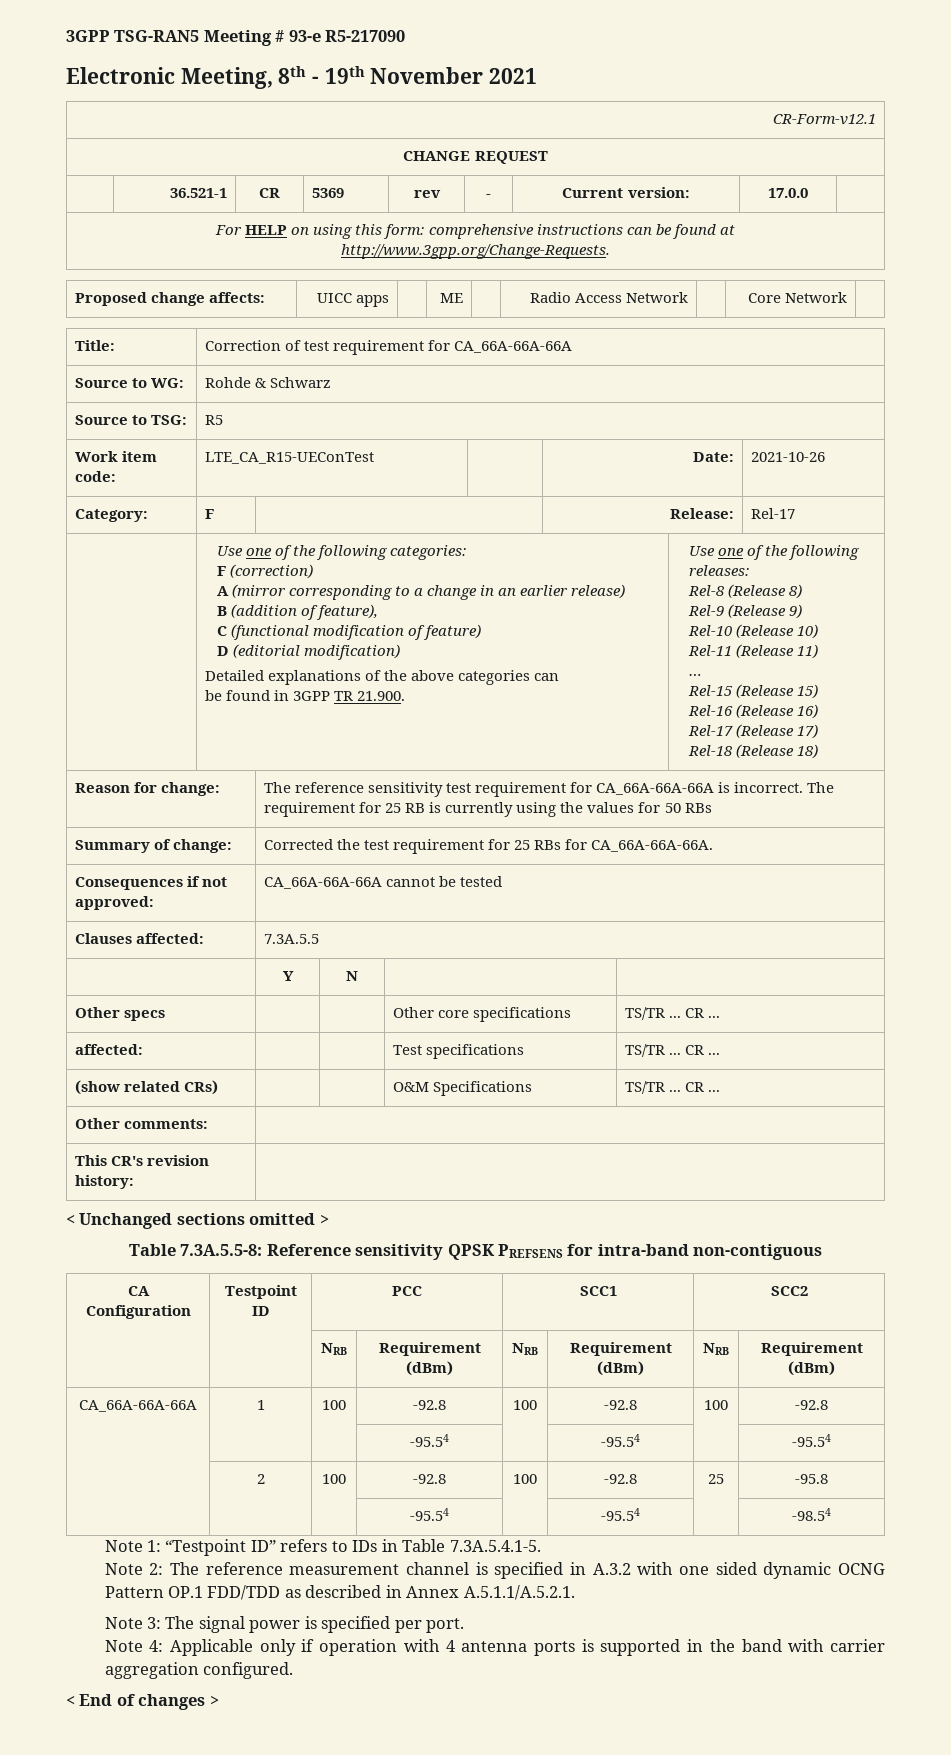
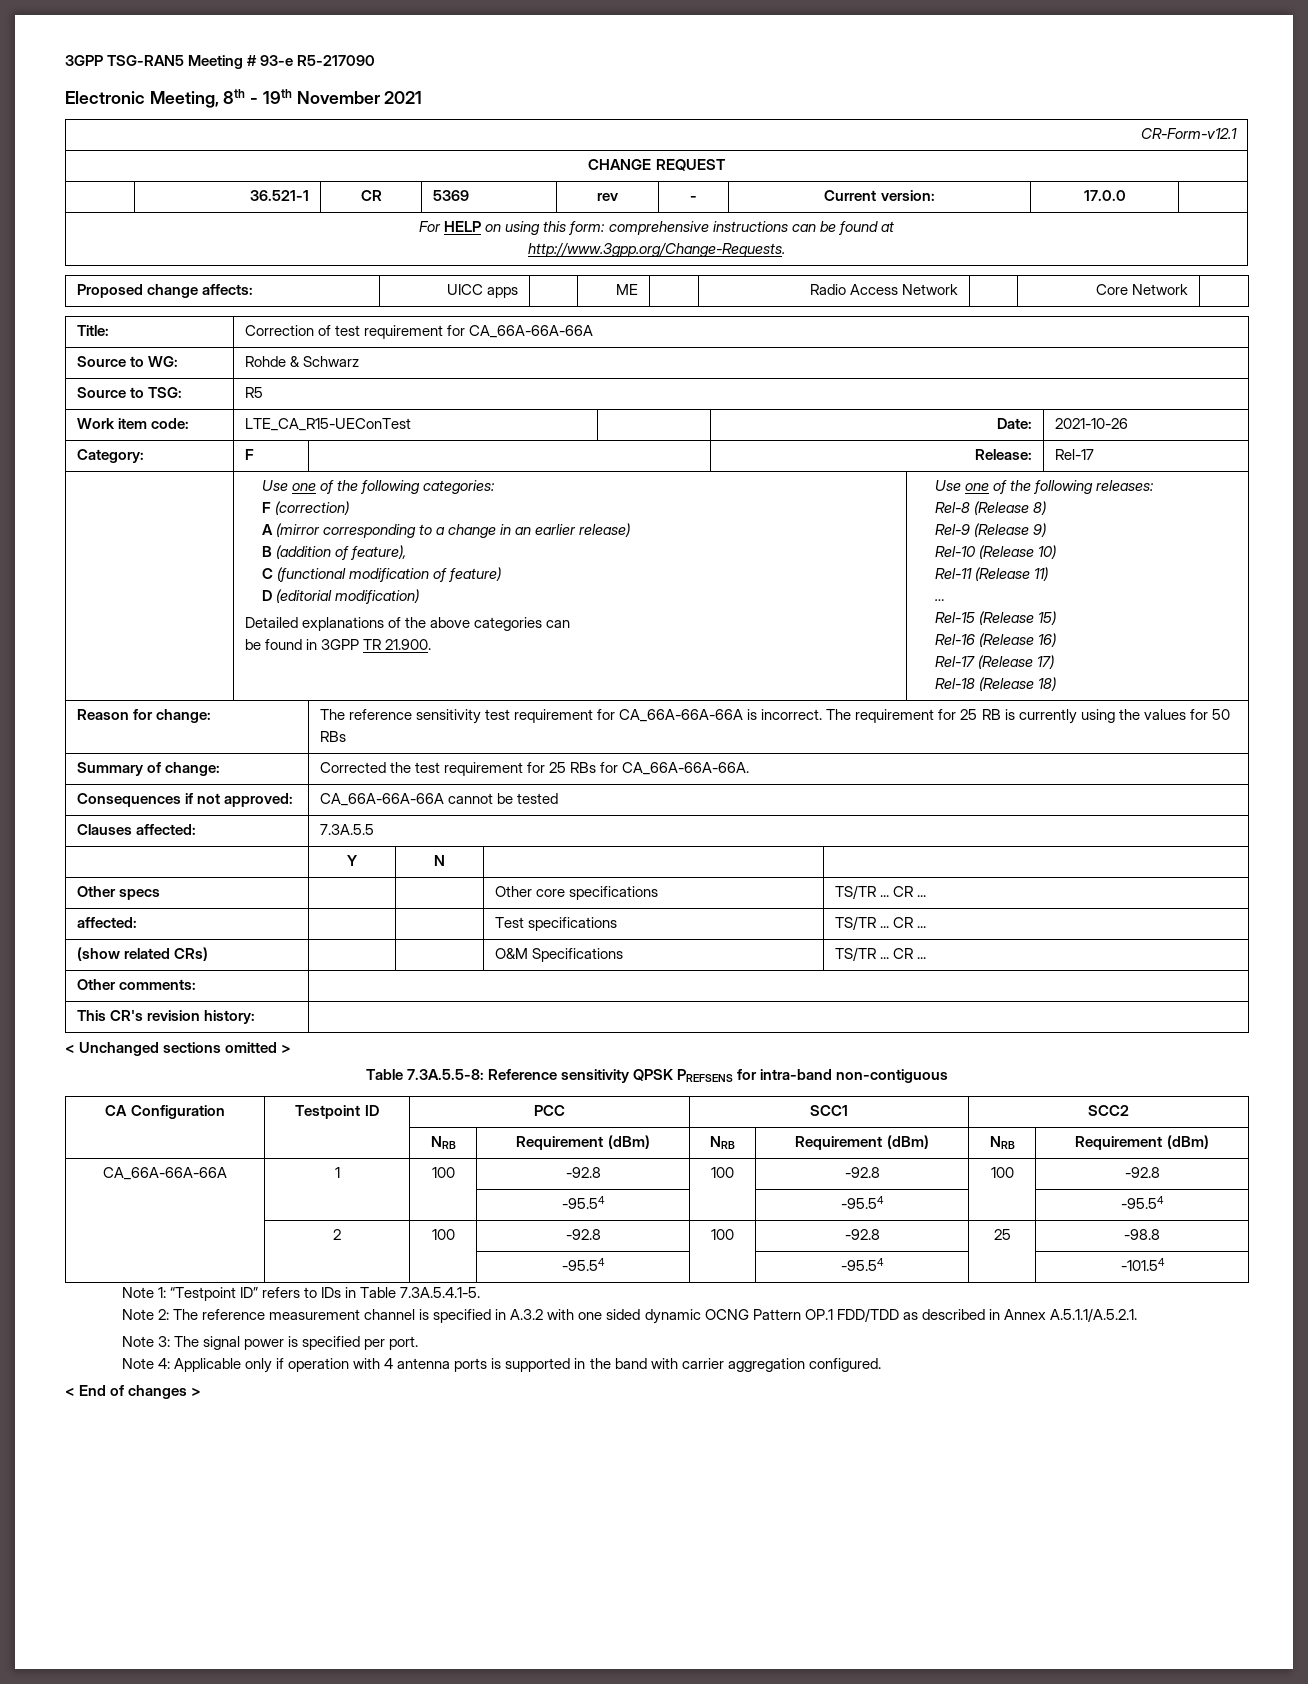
- | 2 | 100 | -92.8 | 100 | -92.8 | 25 | -95.8
- | | | -95.54 | | -95.54 | | -98.54
+ | 2 | 100 | -92.8 | 100 | -92.8 | 25 | -98.8
+ | | | -95.54 | | -95.54 | | -101.54

